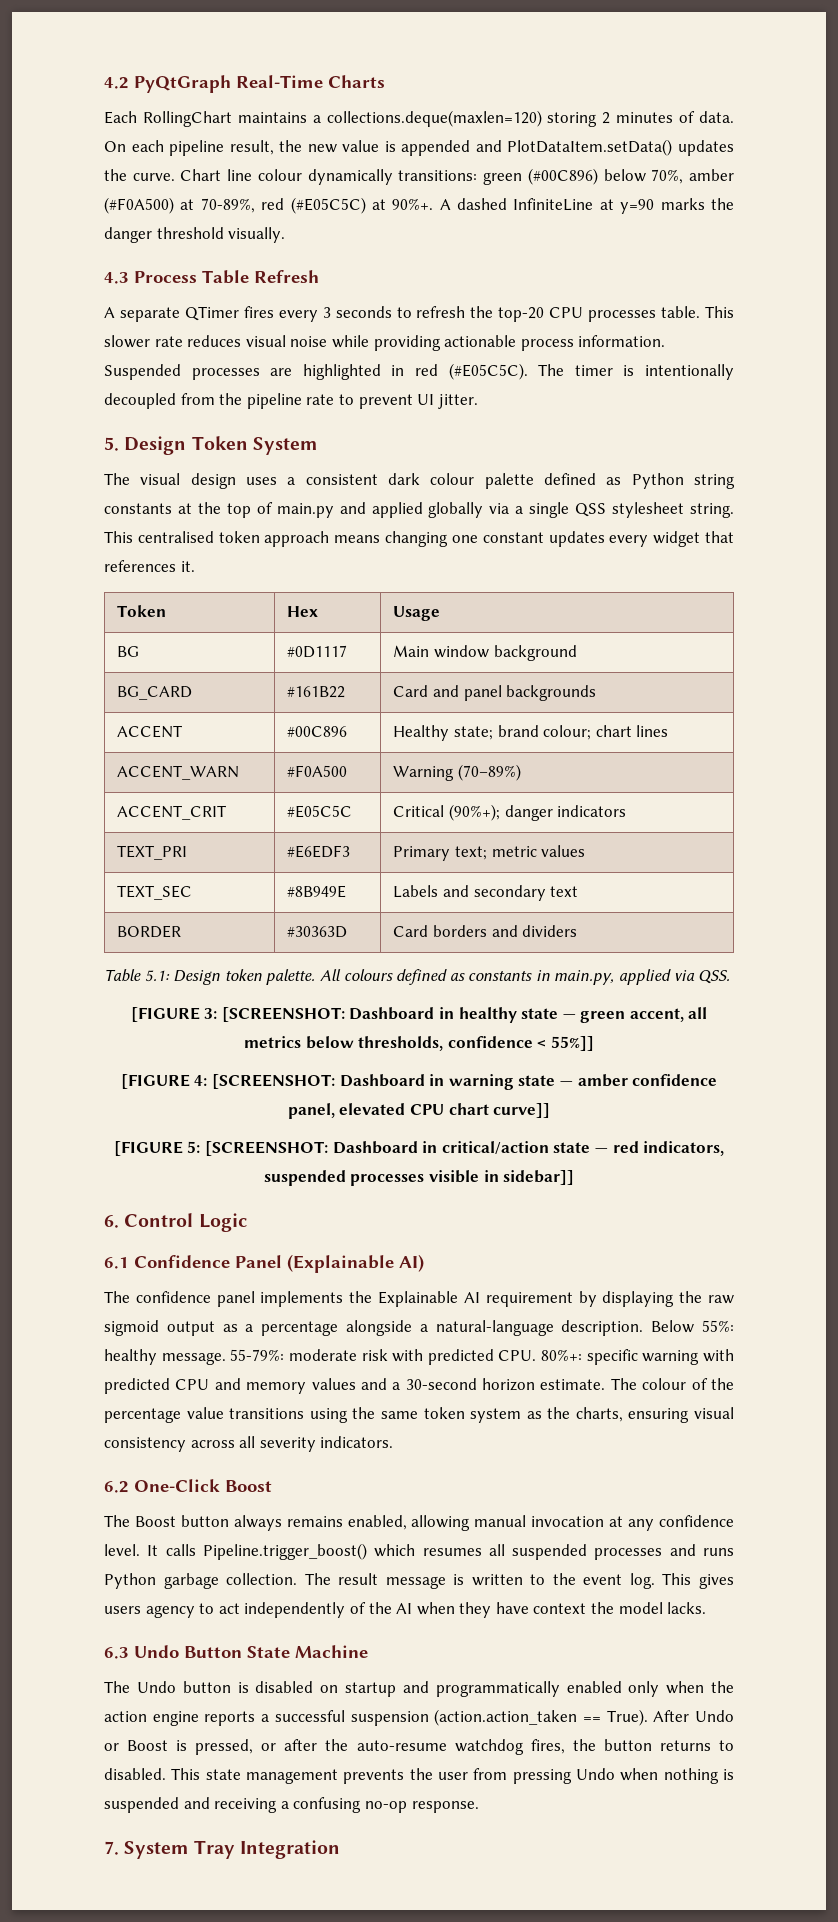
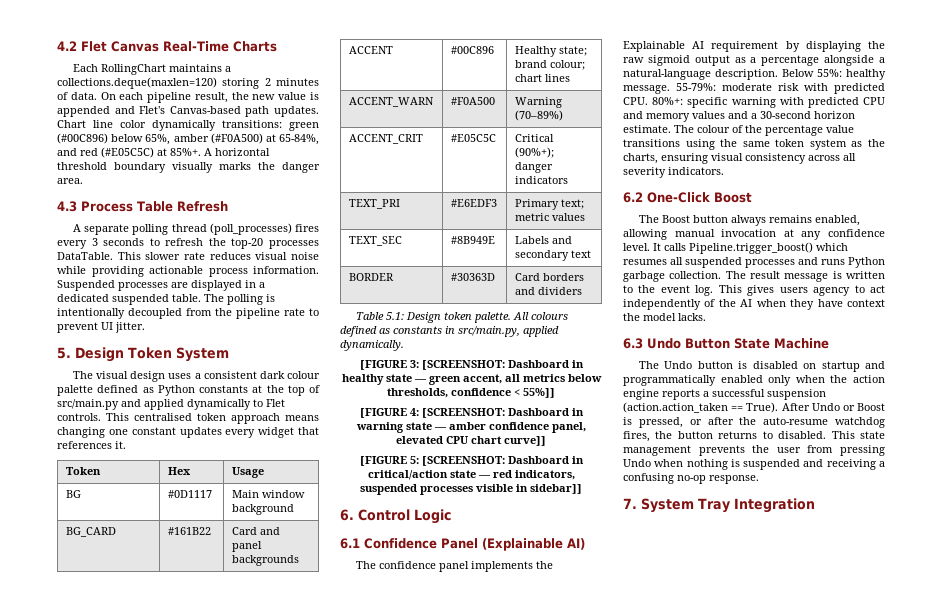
- 4.2 PyQtGraph Real-Time Charts
+ 4.2 Flet Canvas Real-Time Charts
- On each pipeline result, the new value is appended and PlotDataItem.setData() updates the curve.
+ On each pipeline result, the new value is appended and Flet's Canvas-based path updates.
- Chart line colour dynamically transitions: green (#00C896) below 70%, amber (#F0A500) at 70-89%, red (#E05C5C) at 90%+. A dashed InfiniteLine at y=90 marks the danger threshold visually.
+ Chart line color dynamically transitions: green (#00C896) below 65%, amber (#F0A500) at 65-84%, and red (#E05C5C) at 85%+. A horizontal threshold boundary visually marks the danger area.
- A separate QTimer fires every 3 seconds to refresh the top-20 CPU processes table.
+ A separate polling thread (poll_processes) fires every 3 seconds to refresh the top-20 processes DataTable.
- Suspended processes are highlighted in red (#E05C5C). The timer is intentionally decoupled from the pipeline rate to prevent UI jitter.
+ Suspended processes are displayed in a dedicated suspended table. The polling is intentionally decoupled from the pipeline rate to prevent UI jitter.
- The visual design uses a consistent dark colour palette defined as Python string constants at the top of main.py and applied globally via a single QSS stylesheet string.
+ The visual design uses a consistent dark colour palette defined as Python constants at the top of src/main.py and applied dynamically to Flet controls.
- All colours defined as constants in main.py, applied via QSS.
+ All colours defined as constants in src/main.py, applied dynamically.

